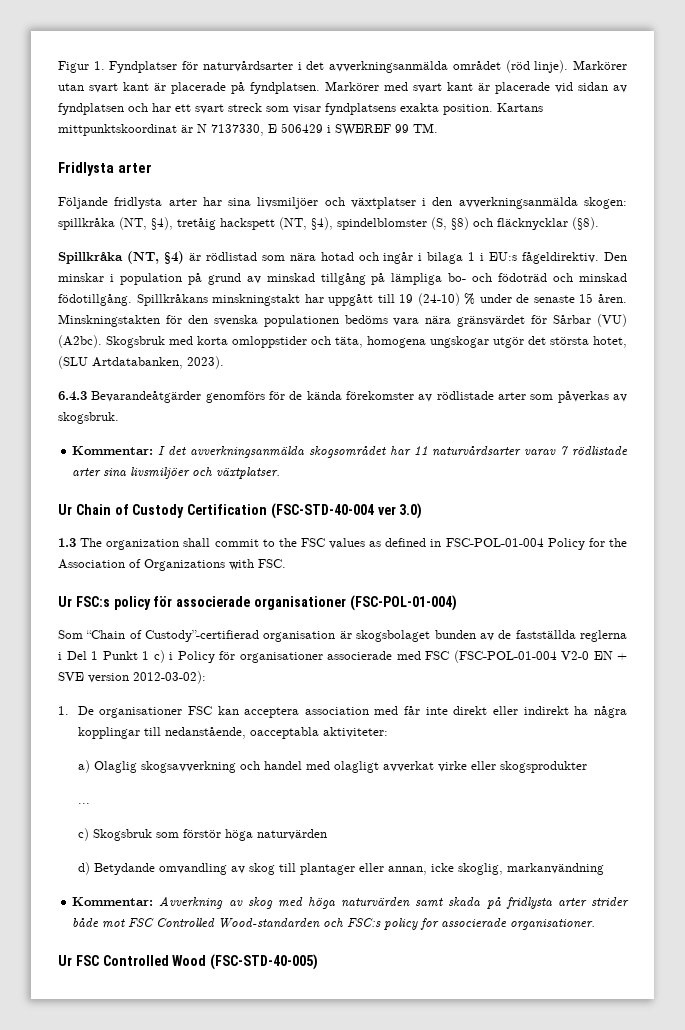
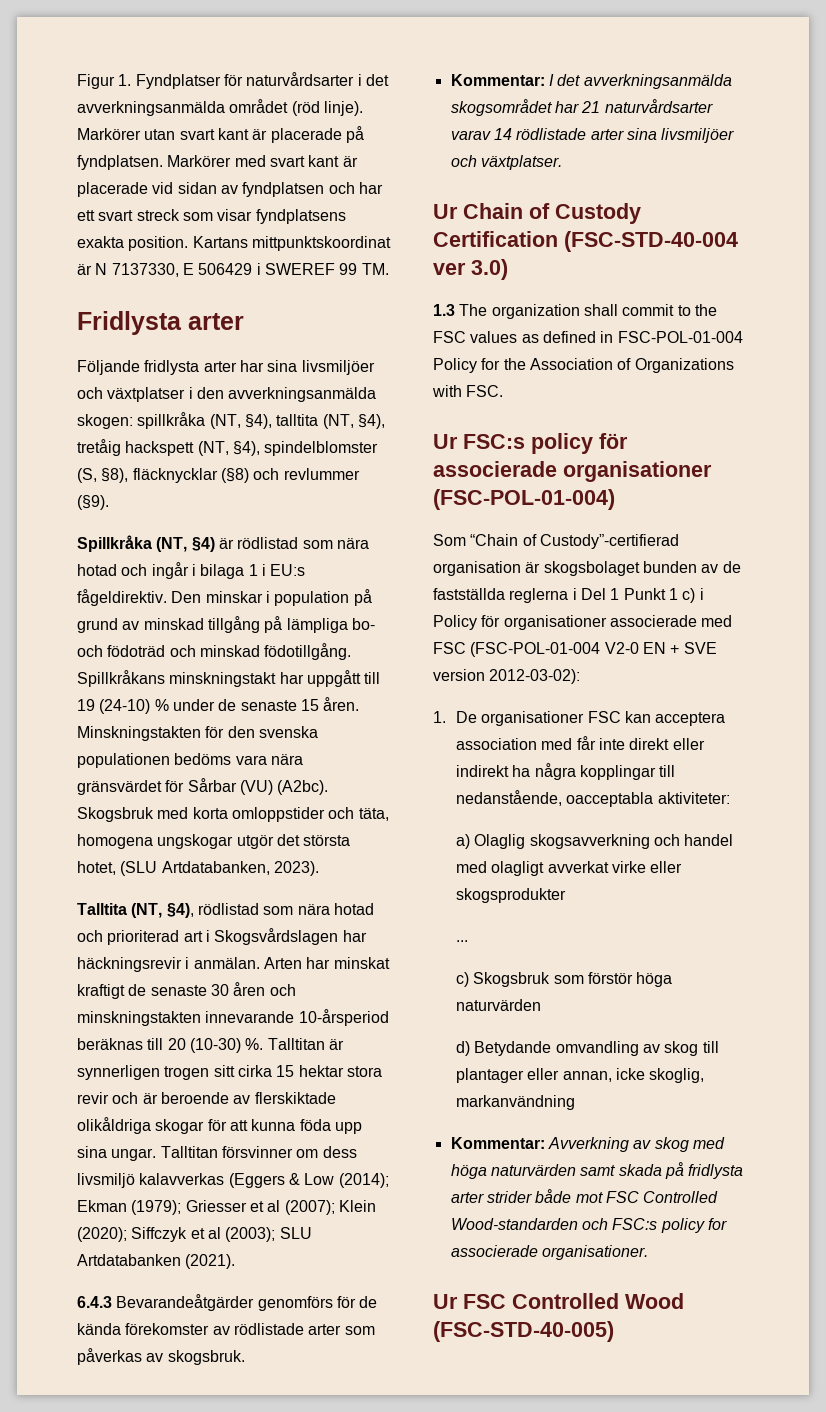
- Följande fridlysta arter har sina livsmiljöer och växtplatser i den avverkningsanmälda skogen: spillkråka (NT, §4), tretåig hackspett (NT, §4), spindelblomster (S, §8) och fläcknycklar (§8).
+ Följande fridlysta arter har sina livsmiljöer och växtplatser i den avverkningsanmälda skogen: spillkråka (NT, §4), talltita (NT, §4), tretåig hackspett (NT, §4), spindelblomster (S, §8), fläcknycklar (§8) och revlummer (§9).
+ Talltita (NT, §4), rödlistad som nära hotad och prioriterad art i Skogsvårdslagen har häckningsrevir i anmälan. Arten har minskat kraftigt de senaste 30 åren och minskningstakten innevarande 10-årsperiod beräknas till 20 (10-30) %. Talltitan är synnerligen trogen sitt cirka 15 hektar stora revir och är beroende av flerskiktade olikåldriga skogar för att kunna föda upp sina ungar. Talltitan försvinner om dess livsmiljö kalavverkas (Eggers & Low (2014); Ekman (1979); Griesser et al (2007); Klein (2020); Siffczyk et al (2003); SLU Artdatabanken (2021).
- Kommentar: I det avverkningsanmälda skogsområdet har 11 naturvårdsarter varav 7 rödlistade arter sina livsmiljöer och växtplatser.
+ Kommentar: I det avverkningsanmälda skogsområdet har 21 naturvårdsarter varav 14 rödlistade arter sina livsmiljöer och växtplatser.

